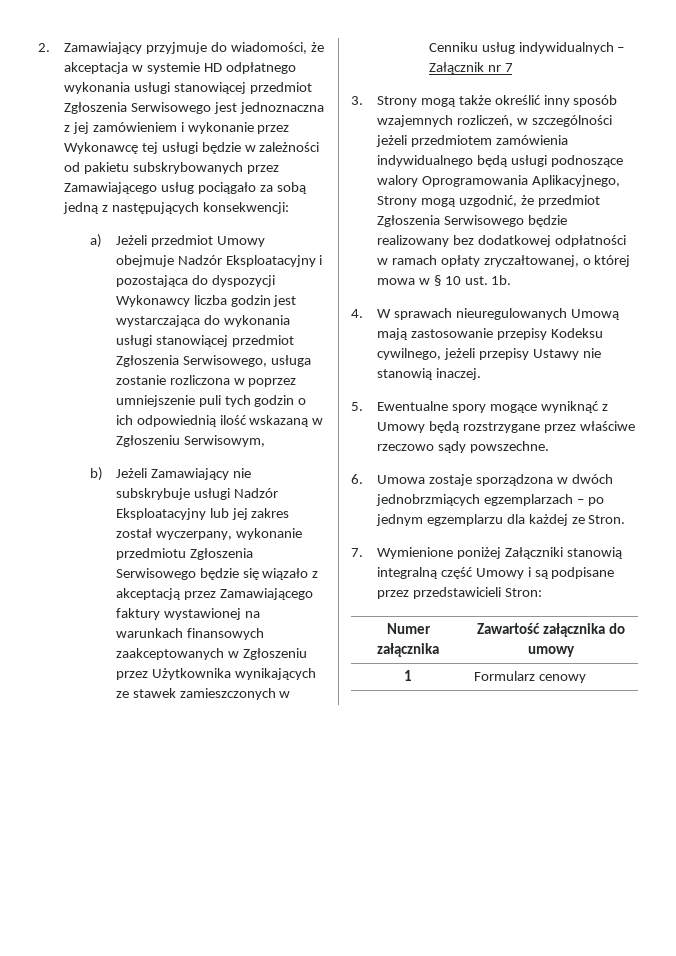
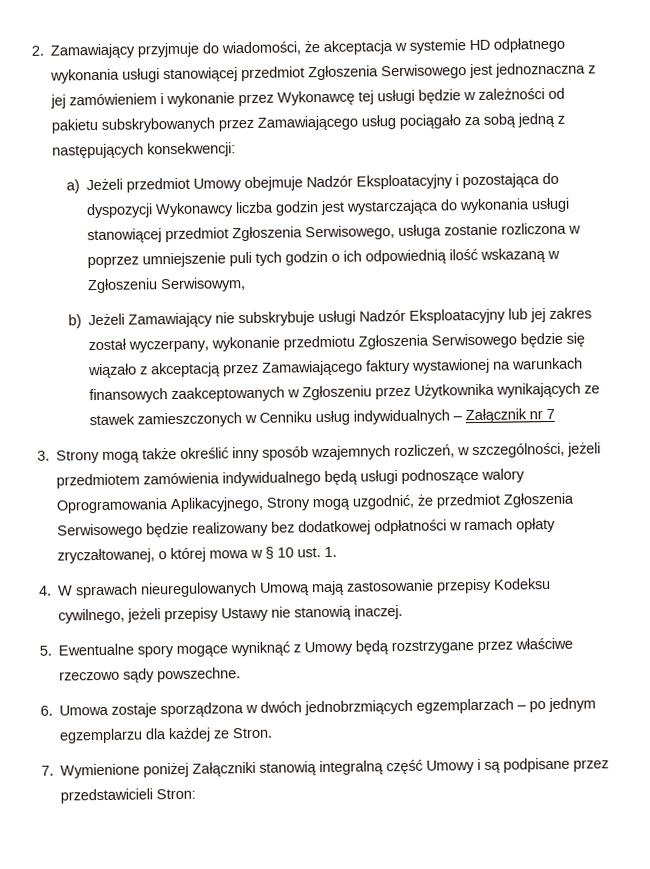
- 3. Strony mogą także określić inny sposób wzajemnych rozliczeń, w szczególności jeżeli przedmiotem zamówienia indywidualnego będą usługi podnoszące walory Oprogramowania Aplikacyjnego, Strony mogą uzgodnić, że przedmiot Zgłoszenia Serwisowego będzie realizowany bez dodatkowej odpłatności w ramach opłaty zryczałtowanej, o której mowa w § 10 ust. 1b.
+ 3. Strony mogą także określić inny sposób wzajemnych rozliczeń, w szczególności, jeżeli przedmiotem zamówienia indywidualnego będą usługi podnoszące walory Oprogramowania Aplikacyjnego, Strony mogą uzgodnić, że przedmiot Zgłoszenia Serwisowego będzie realizowany bez dodatkowej odpłatności w ramach opłaty zryczałtowanej, o której mowa w § 10 ust. 1.
- Numer załącznika | Zawartość załącznika do umowy
- 1 | Formularz cenowy

